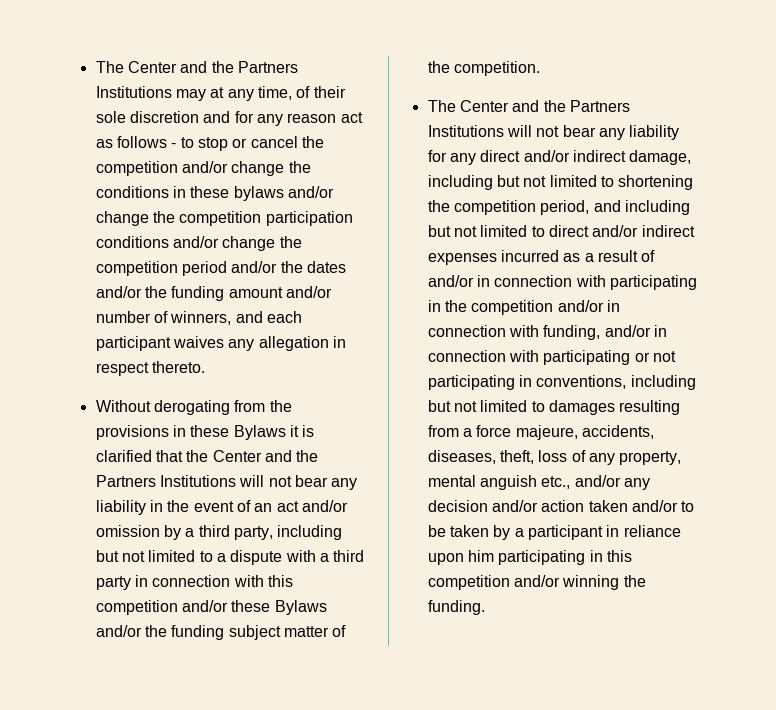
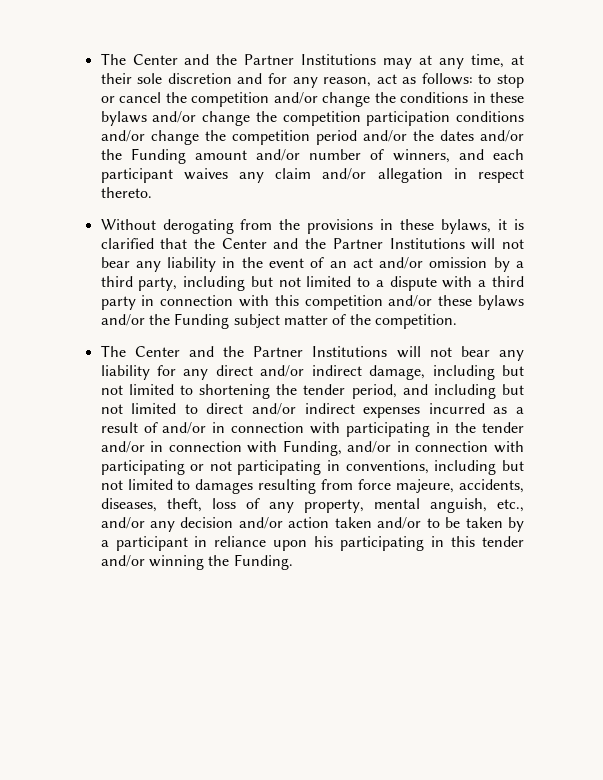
- The Center and the Partners Institutions may at any time, of their sole discretion and for any reason act as follows - to stop or cancel the competition and/or change the conditions in these bylaws and/or change the competition participation conditions and/or change the competition period and/or the dates and/or the funding amount and/or number of winners, and each participant waives any allegation in respect thereto.
+ The Center and the Partner Institutions may at any time, at their sole discretion and for any reason, act as follows: to stop or cancel the competition and/or change the conditions in these bylaws and/or change the competition participation conditions and/or change the competition period and/or the dates and/or the Funding amount and/or number of winners, and each participant waives any claim and/or allegation in respect thereto.
- Without derogating from the provisions in these Bylaws it is clarified that the Center and the Partners Institutions will not bear any liability in the event of an act and/or omission by a third party, including but not limited to a dispute with a third party in connection with this competition and/or these Bylaws and/or the funding subject matter of the competition.
+ Without derogating from the provisions in these bylaws, it is clarified that the Center and the Partner Institutions will not bear any liability in the event of an act and/or omission by a third party, including but not limited to a dispute with a third party in connection with this competition and/or these bylaws and/or the Funding subject matter of the competition.
- The Center and the Partners Institutions will not bear any liability for any direct and/or indirect damage, including but not limited to shortening the competition period, and including but not limited to direct and/or indirect expenses incurred as a result of and/or in connection with participating in the competition and/or in connection with funding, and/or in connection with participating or not participating in conventions, including but not limited to damages resulting from a force majeure, accidents, diseases, theft, loss of any property, mental anguish etc., and/or any decision and/or action taken and/or to be taken by a participant in reliance upon him participating in this competition and/or winning the funding.
+ The Center and the Partner Institutions will not bear any liability for any direct and/or indirect damage, including but not limited to shortening the tender period, and including but not limited to direct and/or indirect expenses incurred as a result of and/or in connection with participating in the tender and/or in connection with Funding, and/or in connection with participating or not participating in conventions, including but not limited to damages resulting from force majeure, accidents, diseases, theft, loss of any property, mental anguish, etc., and/or any decision and/or action taken and/or to be taken by a participant in reliance upon his participating in this tender and/or winning the Funding.

